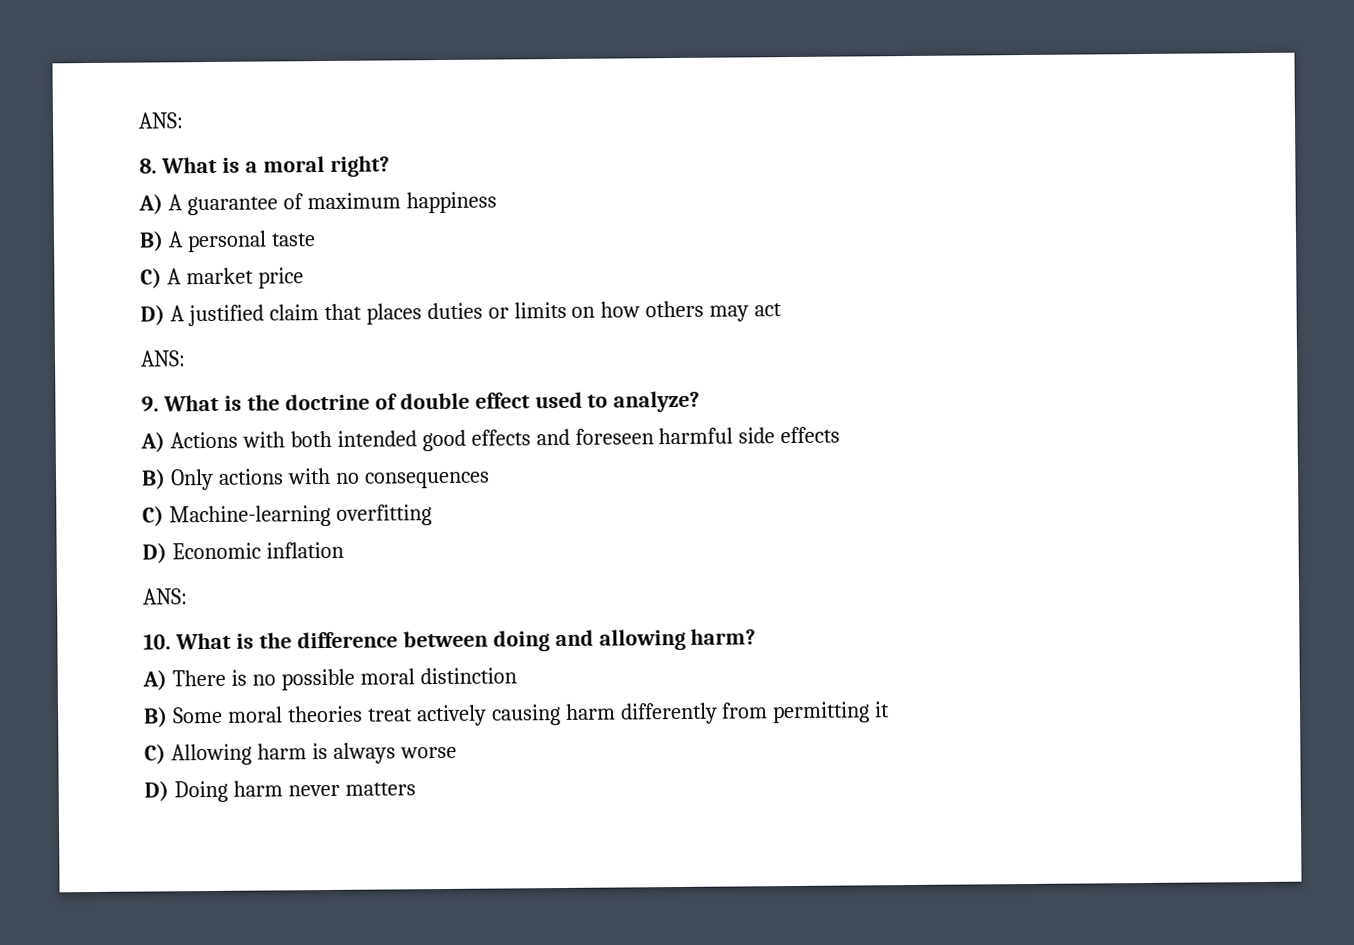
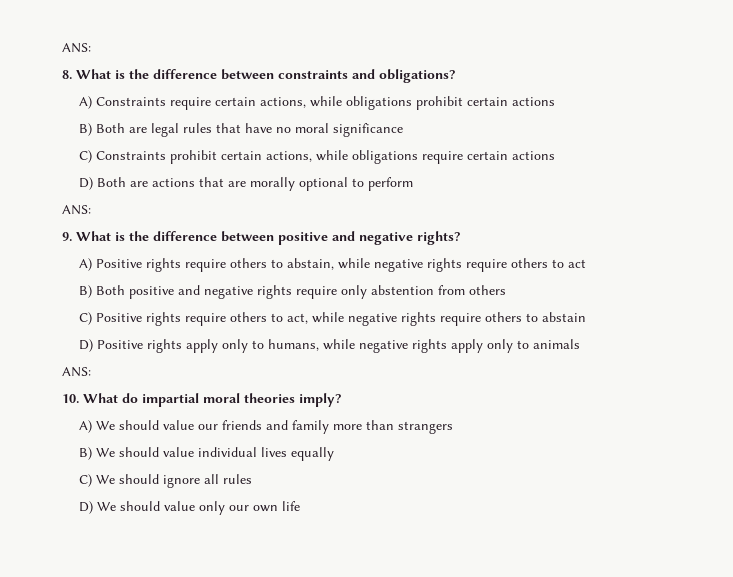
- 8. What is a moral right?
- A) A guarantee of maximum happiness
- B) A personal taste
- C) A market price
- D) A justified claim that places duties or limits on how others may act
+ 8. What is the difference between constraints and obligations?
+ A) Constraints require certain actions, while obligations prohibit certain actions
+ B) Both are legal rules that have no moral significance
+ C) Constraints prohibit certain actions, while obligations require certain actions
+ D) Both are actions that are morally optional to perform
- 9. What is the doctrine of double effect used to analyze?
- A) Actions with both intended good effects and foreseen harmful side effects
- B) Only actions with no consequences
- C) Machine-learning overfitting
- D) Economic inflation
+ 9. What is the difference between positive and negative rights?
+ A) Positive rights require others to abstain, while negative rights require others to act
+ B) Both positive and negative rights require only abstention from others
+ C) Positive rights require others to act, while negative rights require others to abstain
+ D) Positive rights apply only to humans, while negative rights apply only to animals
  ANS:
- 10. What is the difference between doing and allowing harm?
- A) There is no possible moral distinction
- B) Some moral theories treat actively causing harm differently from permitting it
- C) Allowing harm is always worse
- D) Doing harm never matters
+ 10. What do impartial moral theories imply?
+ A) We should value our friends and family more than strangers
+ B) We should value individual lives equally
+ C) We should ignore all rules
+ D) We should value only our own life

